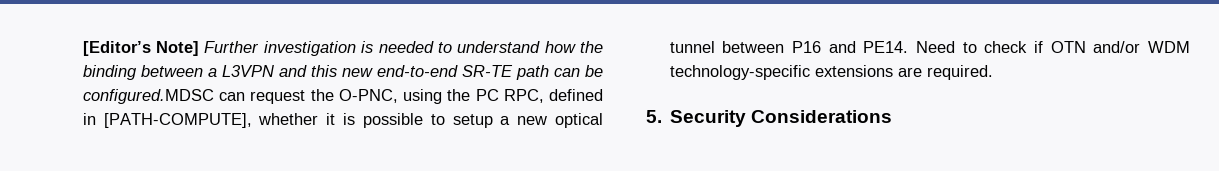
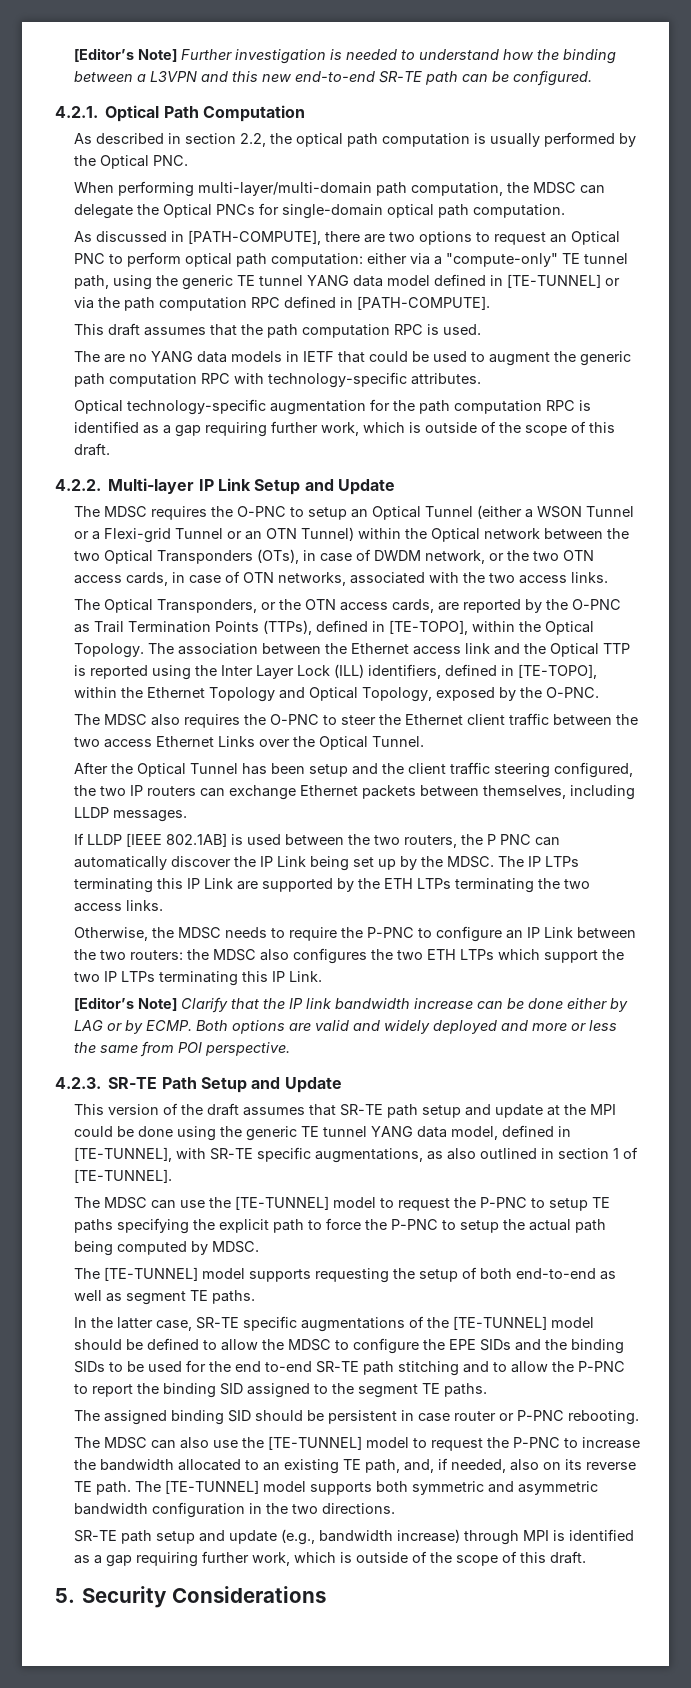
- [Editor’s Note] Further investigation is needed to understand how the binding between a L3VPN and this new end-to-end SR-TE path can be configured.MDSC can request the O-PNC, using the PC RPC, defined in [PATH-COMPUTE], whether it is possible to setup a new optical tunnel between P16 and PE14. Need to check if OTN and/or WDM technology-specific extensions are required.
+ [Editor’s Note] Further investigation is needed to understand how the binding between a L3VPN and this new end-to-end SR-TE path can be configured.
+ 4.2.1. Optical Path Computation
+ As described in section 2.2, the optical path computation is usually performed by the Optical PNC.
+ When performing multi-layer/multi-domain path computation, the MDSC can delegate the Optical PNCs for single-domain optical path computation.
+ As discussed in [PATH-COMPUTE], there are two options to request an Optical PNC to perform optical path computation: either via a "compute-only" TE tunnel path, using the generic TE tunnel YANG data model defined in [TE-TUNNEL] or via the path computation RPC defined in [PATH-COMPUTE].
+ This draft assumes that the path computation RPC is used.
+ The are no YANG data models in IETF that could be used to augment the generic path computation RPC with technology-specific attributes.
+ Optical technology-specific augmentation for the path computation RPC is identified as a gap requiring further work, which is outside of the scope of this draft.
+ 4.2.2. Multi-layer IP Link Setup and Update
+ The MDSC requires the O-PNC to setup an Optical Tunnel (either a WSON Tunnel or a Flexi-grid Tunnel or an OTN Tunnel) within the Optical network between the two Optical Transponders (OTs), in case of DWDM network, or the two OTN access cards, in case of OTN networks, associated with the two access links.
+ The Optical Transponders, or the OTN access cards, are reported by the O-PNC as Trail Termination Points (TTPs), defined in [TE-TOPO], within the Optical Topology. The association between the Ethernet access link and the Optical TTP is reported using the Inter Layer Lock (ILL) identifiers, defined in [TE-TOPO], within the Ethernet Topology and Optical Topology, exposed by the O-PNC.
+ The MDSC also requires the O-PNC to steer the Ethernet client traffic between the two access Ethernet Links over the Optical Tunnel.
+ After the Optical Tunnel has been setup and the client traffic steering configured, the two IP routers can exchange Ethernet packets between themselves, including LLDP messages.
+ If LLDP [IEEE 802.1AB] is used between the two routers, the P PNC can automatically discover the IP Link being set up by the MDSC. The IP LTPs terminating this IP Link are supported by the ETH LTPs terminating the two access links.
+ Otherwise, the MDSC needs to require the P-PNC to configure an IP Link between the two routers: the MDSC also configures the two ETH LTPs which support the two IP LTPs terminating this IP Link.
+ [Editor’s Note] Clarify that the IP link bandwidth increase can be done either by LAG or by ECMP. Both options are valid and widely deployed and more or less the same from POI perspective.
+ 4.2.3. SR-TE Path Setup and Update
+ This version of the draft assumes that SR-TE path setup and update at the MPI could be done using the generic TE tunnel YANG data model, defined in [TE-TUNNEL], with SR-TE specific augmentations, as also outlined in section 1 of [TE-TUNNEL].
+ The MDSC can use the [TE-TUNNEL] model to request the P-PNC to setup TE paths specifying the explicit path to force the P-PNC to setup the actual path being computed by MDSC.
+ The [TE-TUNNEL] model supports requesting the setup of both end-to-end as well as segment TE paths.
+ In the latter case, SR-TE specific augmentations of the [TE-TUNNEL] model should be defined to allow the MDSC to configure the EPE SIDs and the binding SIDs to be used for the end to-end SR-TE path stitching and to allow the P-PNC to report the binding SID assigned to the segment TE paths.
+ The assigned binding SID should be persistent in case router or P-PNC rebooting.
+ The MDSC can also use the [TE-TUNNEL] model to request the P-PNC to increase the bandwidth allocated to an existing TE path, and, if needed, also on its reverse TE path. The [TE-TUNNEL] model supports both symmetric and asymmetric bandwidth configuration in the two directions.
+ SR-TE path setup and update (e.g., bandwidth increase) through MPI is identified as a gap requiring further work, which is outside of the scope of this draft.

